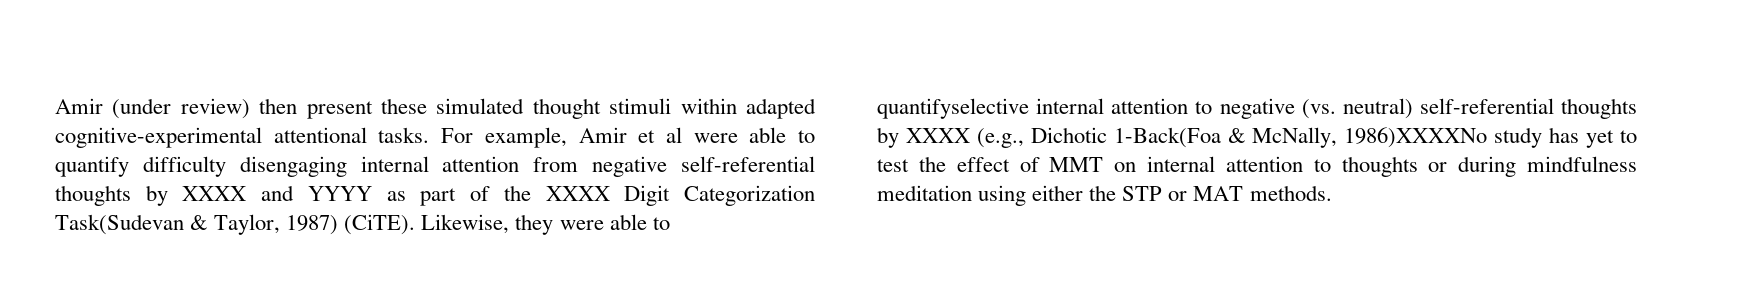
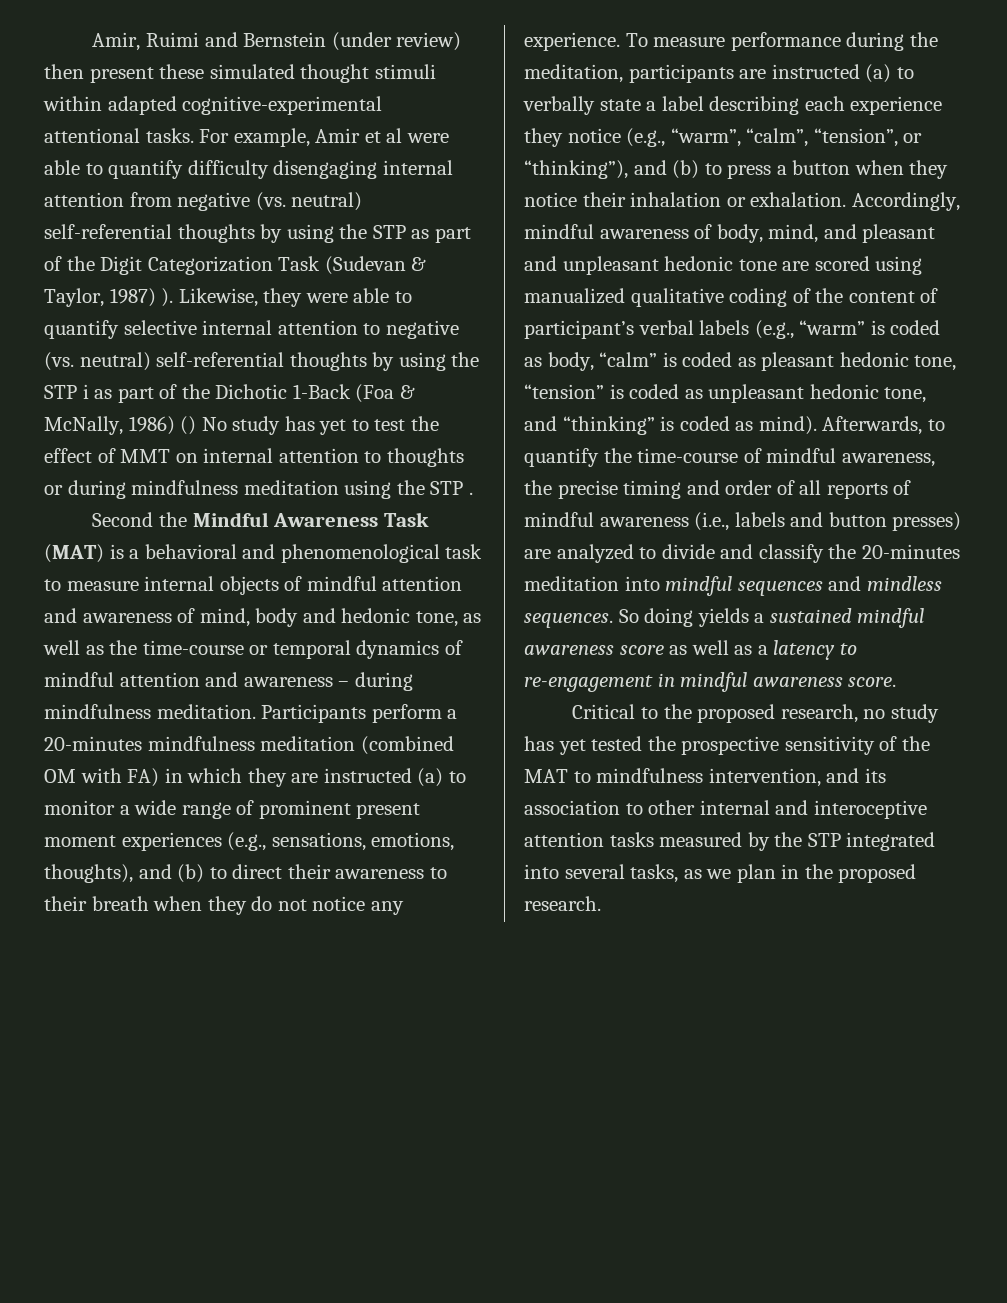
- Amir (under review) then present these simulated thought stimuli within adapted cognitive-experimental attentional tasks.
+ Amir, Ruimi and Bernstein (under review) then present these simulated thought stimuli within adapted cognitive-experimental attentional tasks.
- For example, Amir et al were able to quantify difficulty disengaging internal attention from negative self-referential thoughts by XXXX and YYYY as part of the XXXX Digit Categorization Task(Sudevan & Taylor, 1987) (CiTE).
+ For example, Amir et al were able to quantify difficulty disengaging internal attention from negative (vs. neutral) self-referential thoughts by using the STP as part of the Digit Categorization Task (Sudevan & Taylor, 1987) ).
- Likewise, they were able to quantifyselective internal attention to negative (vs. neutral) self-referential thoughts by XXXX (e.g., Dichotic 1-Back(Foa & McNally, 1986)XXXXNo study has yet to test the effect of MMT on internal attention to thoughts or during mindfulness meditation using either the STP or MAT methods.
+ Likewise, they were able to quantify selective internal attention to negative (vs. neutral) self-referential thoughts by using the STP i as part of the Dichotic 1-Back (Foa & McNally, 1986) () No study has yet to test the effect of MMT on internal attention to thoughts or during mindfulness meditation using the STP .
+ Second the Mindful Awareness Task (MAT) is a behavioral and phenomenological task to measure internal objects of mindful attention and awareness of mind, body and hedonic tone, as well as the time-course or temporal dynamics of mindful attention and awareness – during mindfulness meditation. Participants perform a 20-minutes mindfulness meditation (combined OM with FA) in which they are instructed (a) to monitor a wide range of prominent present moment experiences (e.g., sensations, emotions, thoughts), and (b) to direct their awareness to their breath when they do not notice any experience. To measure performance during the meditation, participants are instructed (a) to verbally state a label describing each experience they notice (e.g., “warm”, “calm”, “tension”, or “thinking”), and (b) to press a button when they notice their inhalation or exhalation. Accordingly, mindful awareness of body, mind, and pleasant and unpleasant hedonic tone are scored using manualized qualitative coding of the content of participant’s verbal labels (e.g., “warm” is coded as body, “calm” is coded as pleasant hedonic tone, “tension” is coded as unpleasant hedonic tone, and “thinking” is coded as mind). Afterwards, to quantify the time-course of mindful awareness, the precise timing and order of all reports of mindful awareness (i.e., labels and button presses) are analyzed to divide and classify the 20-minutes meditation into mindful sequences and mindless sequences. So doing yields a sustained mindful awareness score as well as a latency to re-engagement in mindful awareness score.
+ Critical to the proposed research, no study has yet tested the prospective sensitivity of the MAT to mindfulness intervention, and its association to other internal and interoceptive attention tasks measured by the STP integrated into several tasks, as we plan in the proposed research.

